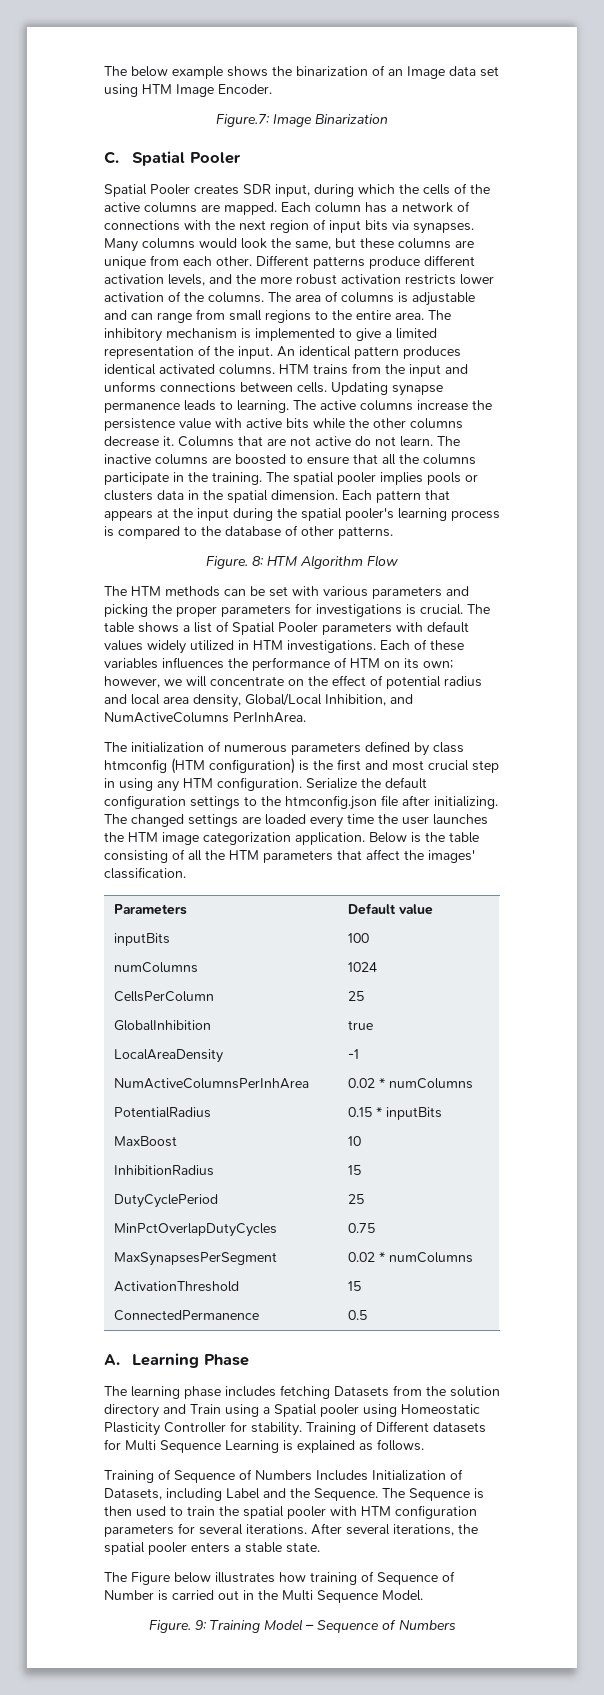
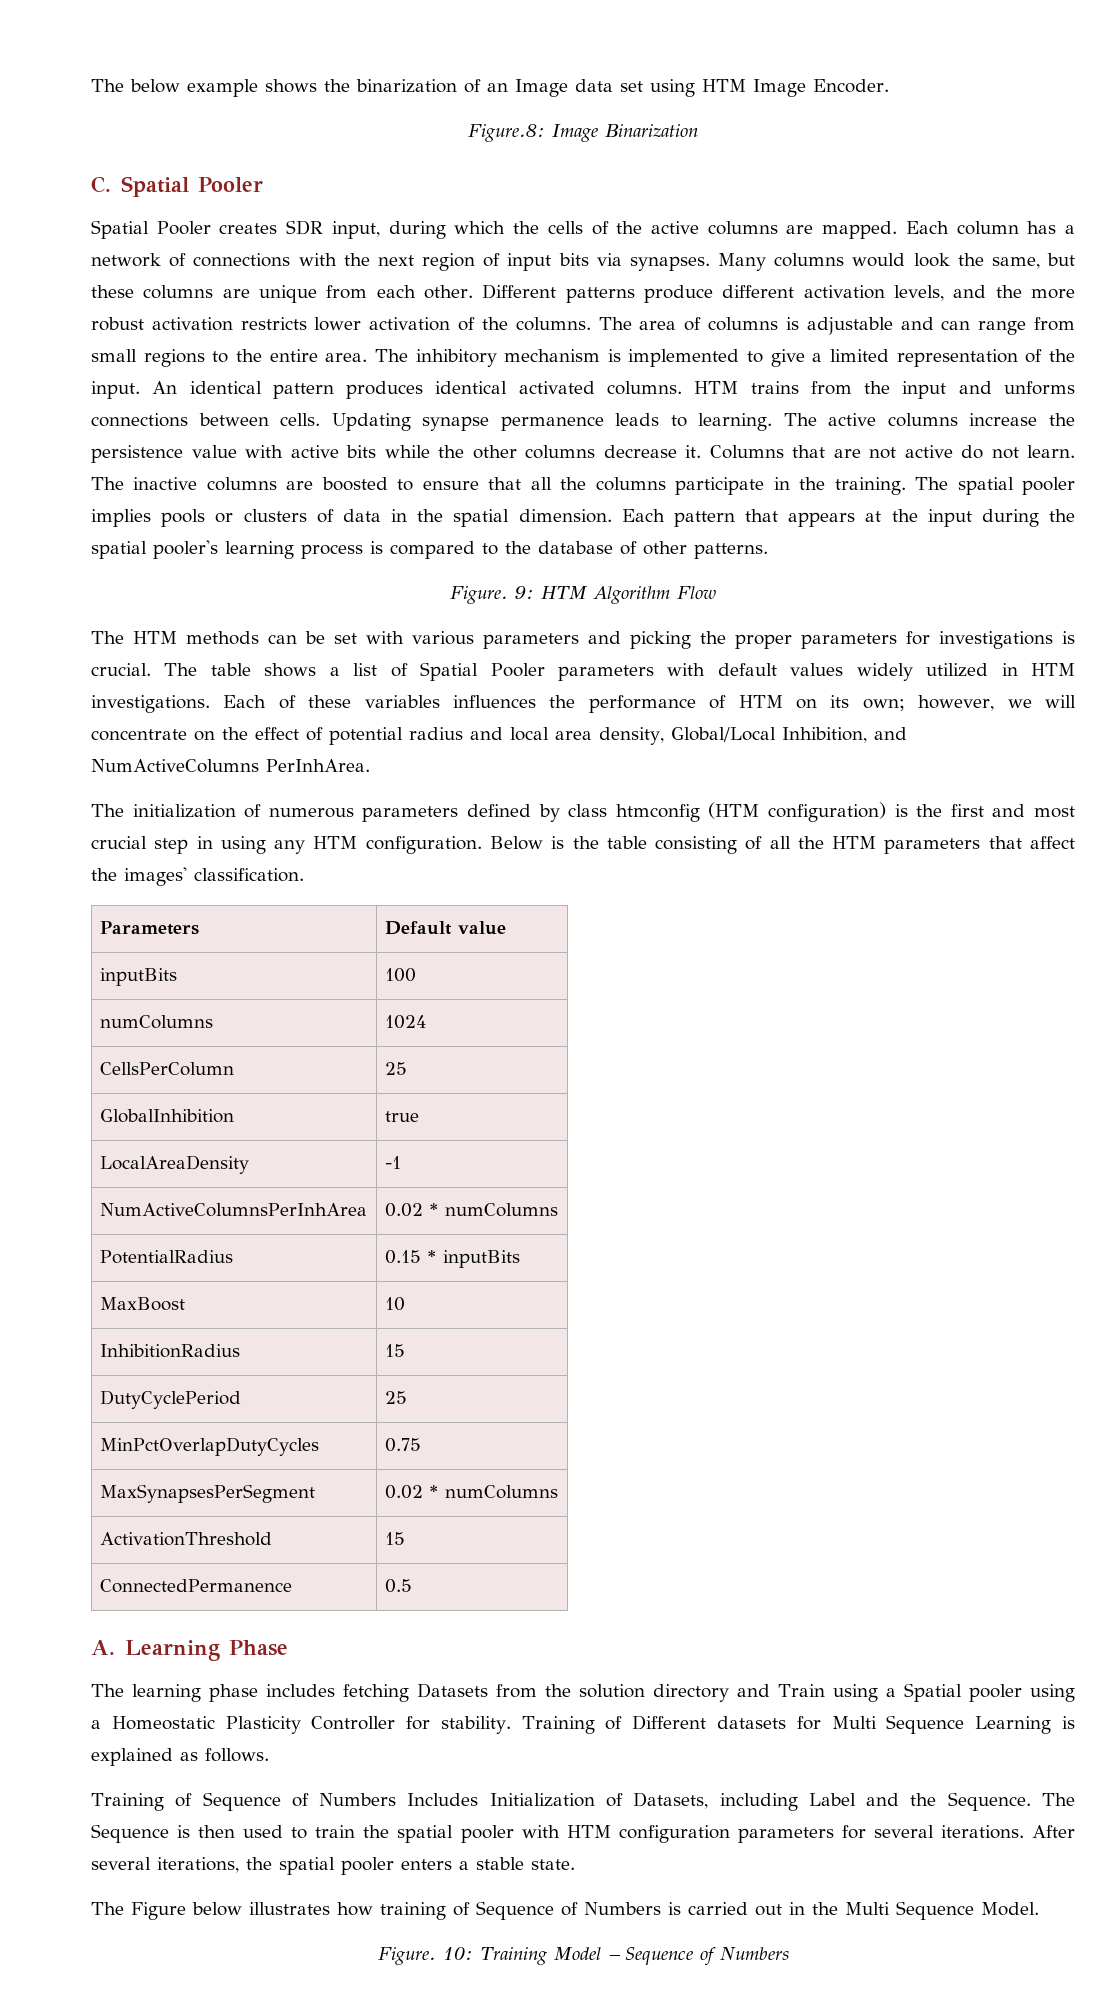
- Figure.7: Image Binarization
+ Figure.8: Image Binarization
- The spatial pooler implies pools or clusters data in the spatial dimension.
+ The spatial pooler implies pools or clusters of data in the spatial dimension.
- 8: HTM Algorithm Flow
+ 9: HTM Algorithm Flow
- Serialize the default configuration settings to the htmconfig.json file after initializing. The changed settings are loaded every time the user launches the HTM image categorization application.
- The learning phase includes fetching Datasets from the solution directory and Train using a Spatial pooler using Homeostatic Plasticity Controller for stability.
+ The learning phase includes fetching Datasets from the solution directory and Train using a Spatial pooler using a Homeostatic Plasticity Controller for stability.
- The Figure below illustrates how training of Sequence of Number is carried out in the Multi Sequence Model.
+ The Figure below illustrates how training of Sequence of Numbers is carried out in the Multi Sequence Model.
- 9: Training Model – Sequence of Numbers
+ 10: Training Model – Sequence of Numbers

